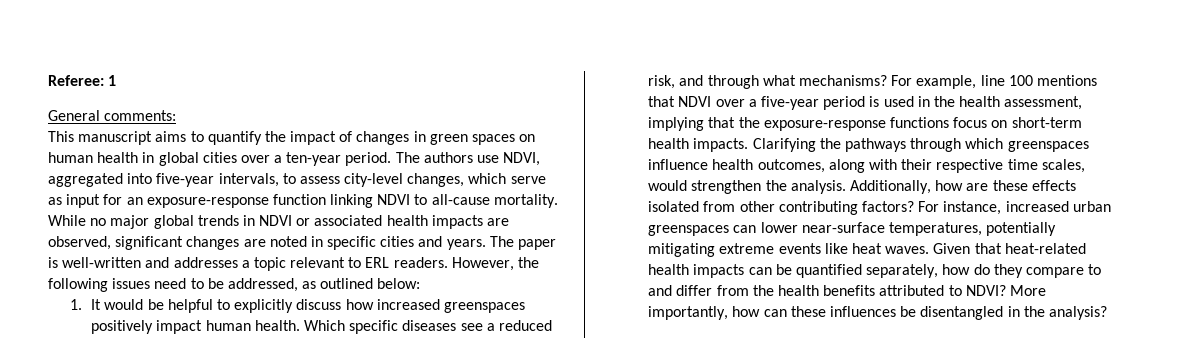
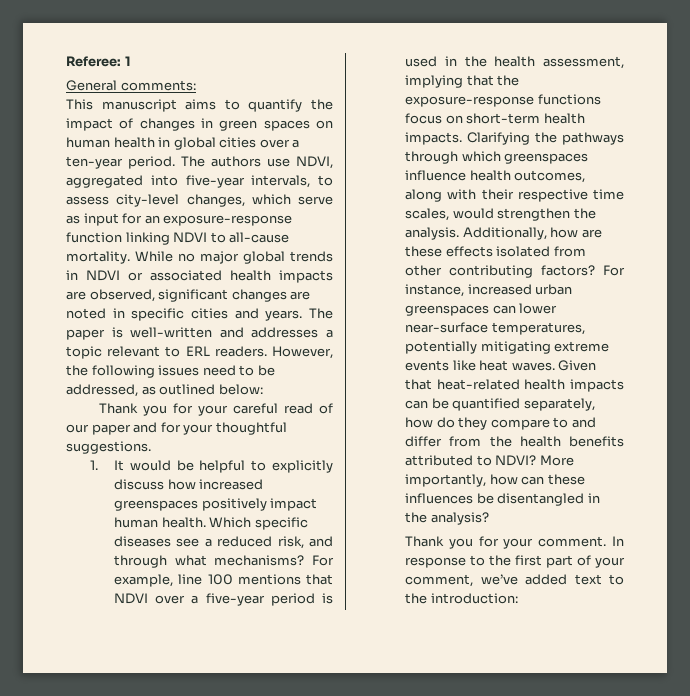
+ Thank you for your careful read of our paper and for your thoughtful suggestions.
+ Thank you for your comment. In response to the first part of your comment, we’ve added text to the introduction:

